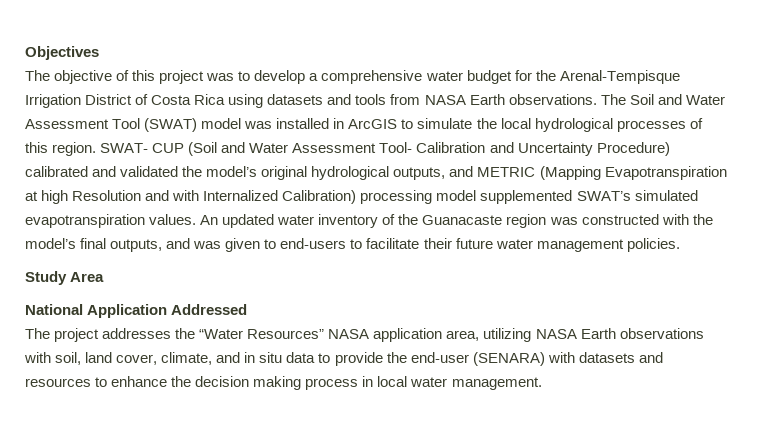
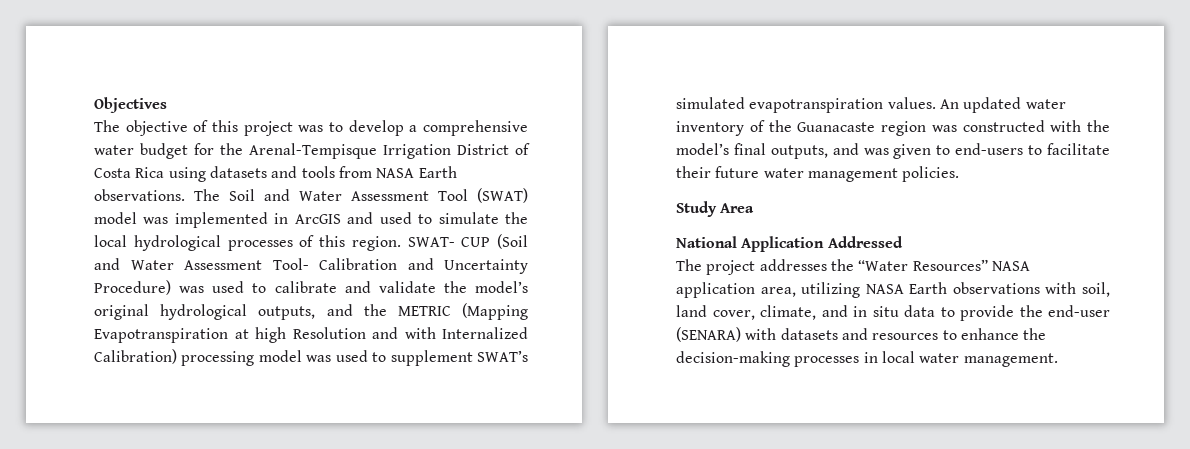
- The Soil and Water Assessment Tool (SWAT) model was installed in ArcGIS to simulate the local hydrological processes of this region.
+ The Soil and Water Assessment Tool (SWAT) model was implemented in ArcGIS and used to simulate the local hydrological processes of this region.
- SWAT- CUP (Soil and Water Assessment Tool- Calibration and Uncertainty Procedure) calibrated and validated the model’s original hydrological outputs, and METRIC (Mapping Evapotranspiration at high Resolution and with Internalized Calibration) processing model supplemented SWAT’s simulated evapotranspiration values.
+ SWAT- CUP (Soil and Water Assessment Tool- Calibration and Uncertainty Procedure) was used to calibrate and validate the model’s original hydrological outputs, and the METRIC (Mapping Evapotranspiration at high Resolution and with Internalized Calibration) processing model was used to supplement SWAT’s simulated evapotranspiration values.
- The project addresses the “Water Resources” NASA application area, utilizing NASA Earth observations with soil, land cover, climate, and in situ data to provide the end-user (SENARA) with datasets and resources to enhance the decision making process in local water management.
+ The project addresses the “Water Resources” NASA application area, utilizing NASA Earth observations with soil, land cover, climate, and in situ data to provide the end-user (SENARA) with datasets and resources to enhance the decision-making processes in local water management.

